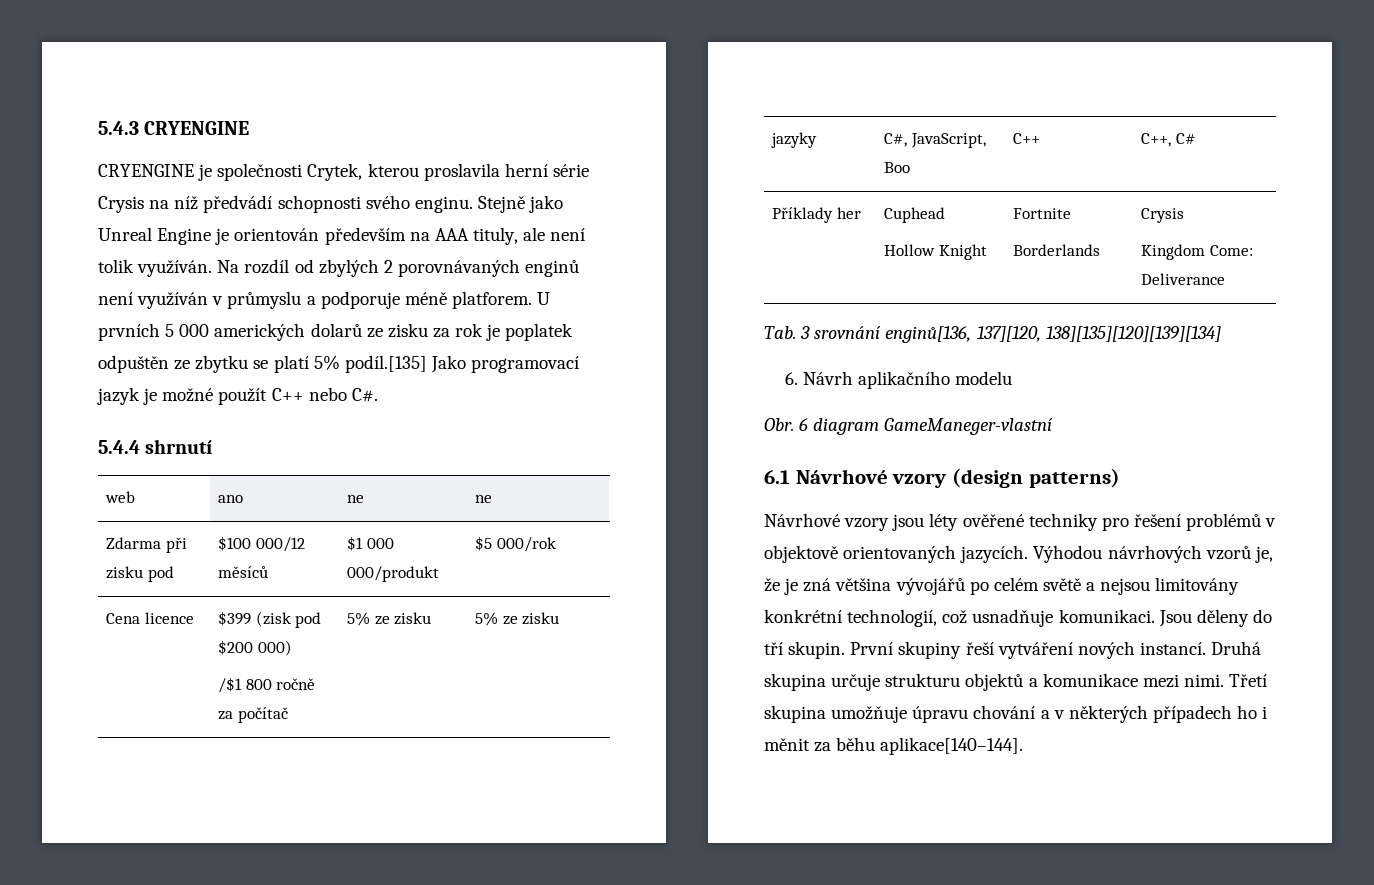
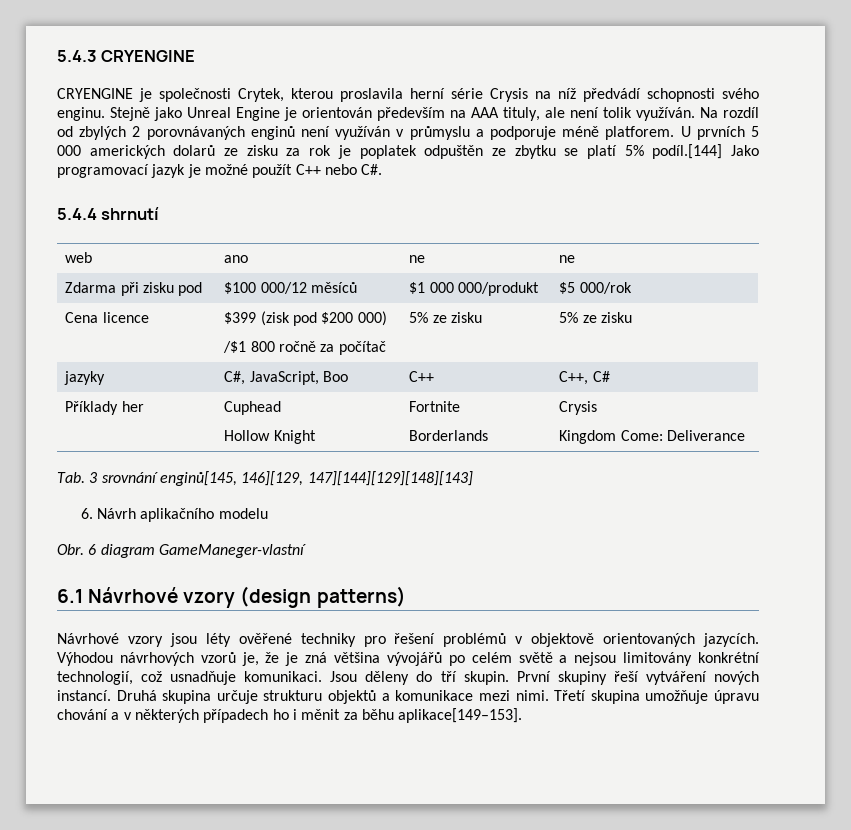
- U prvních 5 000 amerických dolarů ze zisku za rok je poplatek odpuštěn ze zbytku se platí 5% podíl.[135] Jako programovací jazyk je možné použít C++ nebo C#.
+ U prvních 5 000 amerických dolarů ze zisku za rok je poplatek odpuštěn ze zbytku se platí 5% podíl.[144] Jako programovací jazyk je možné použít C++ nebo C#.
- Tab. 3 srovnání enginů[136, 137][120, 138][135][120][139][134]
+ Tab. 3 srovnání enginů[145, 146][129, 147][144][129][148][143]
- Třetí skupina umožňuje úpravu chování a v některých případech ho i měnit za běhu aplikace[140–144].
+ Třetí skupina umožňuje úpravu chování a v některých případech ho i měnit za běhu aplikace[149–153].

